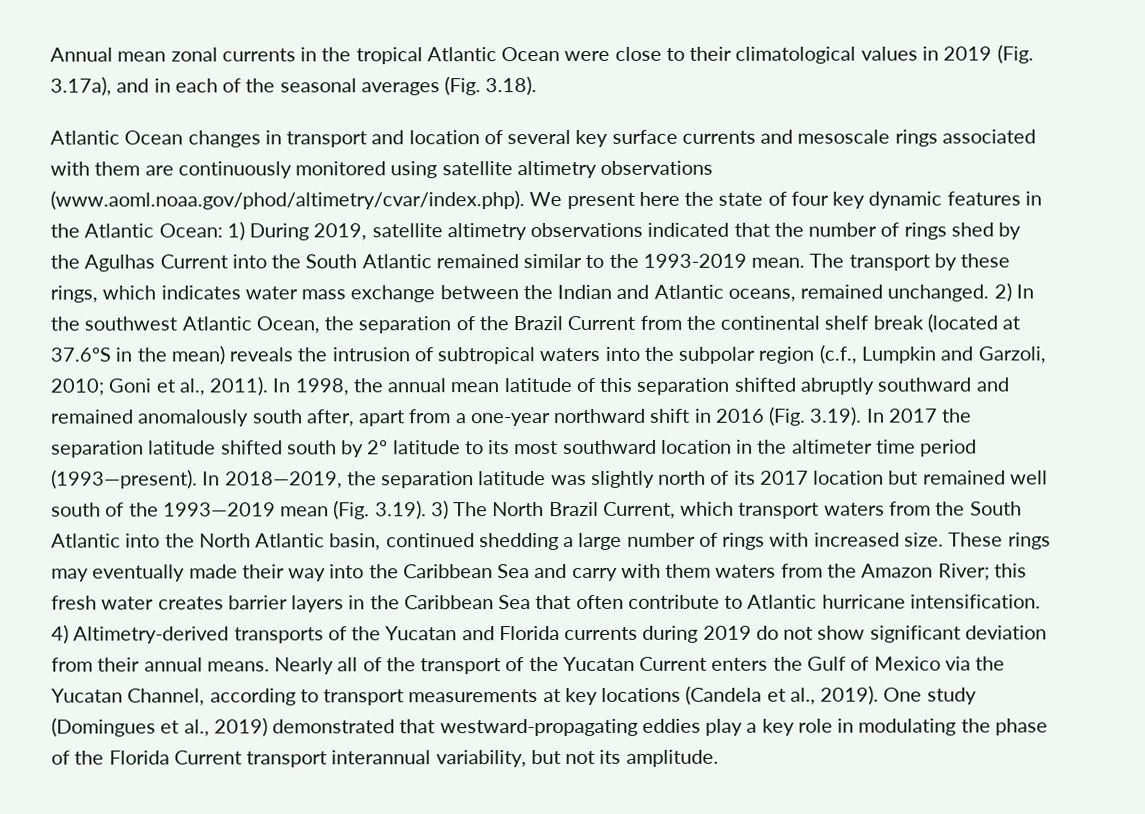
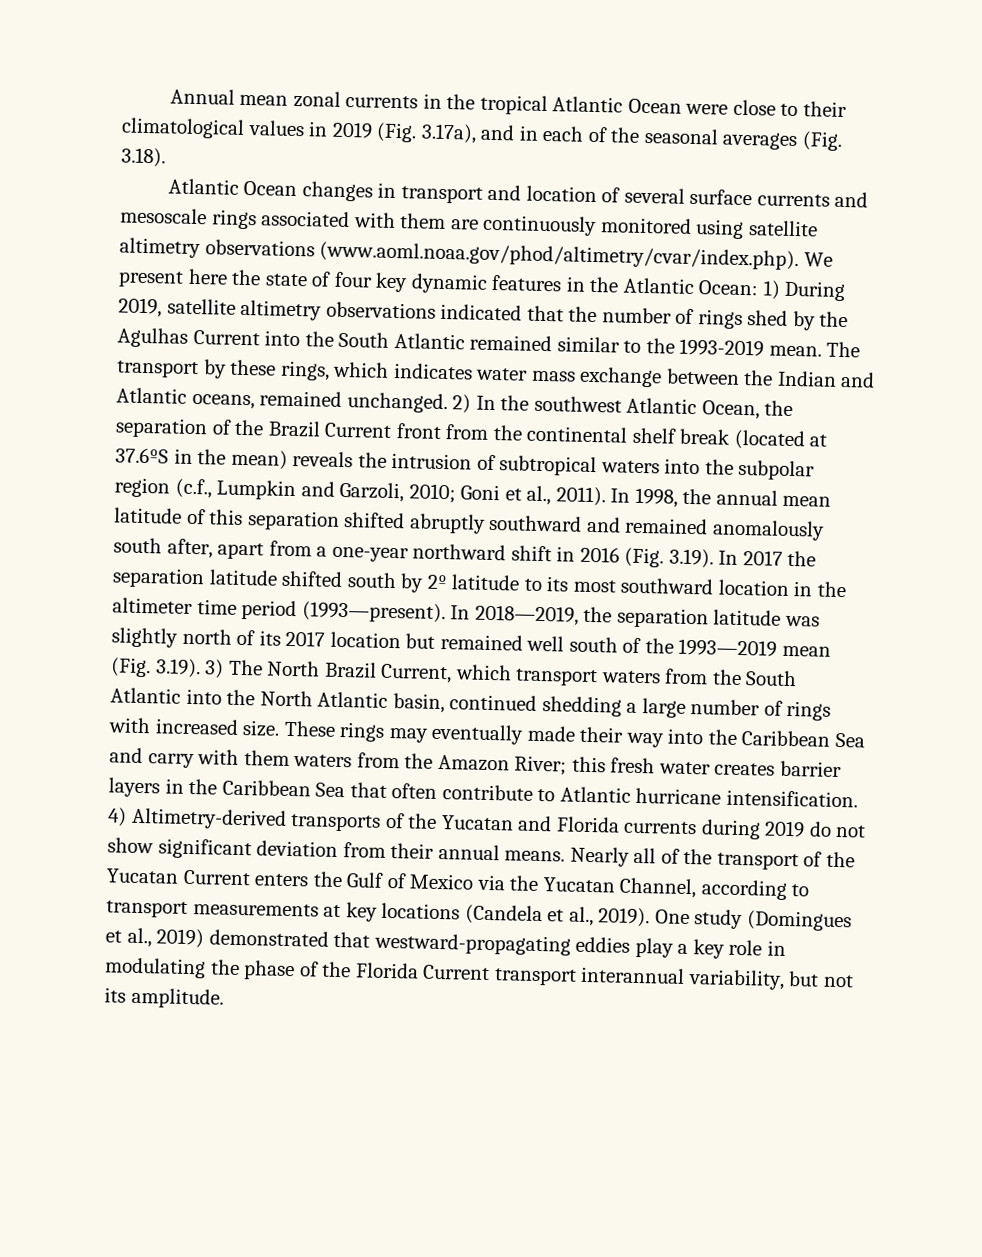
- Atlantic Ocean changes in transport and location of several key surface currents and mesoscale rings associated with them are continuously monitored using satellite altimetry observations (www.aoml.noaa.gov/phod/altimetry/cvar/index.php). We present here the state of four key dynamic features in the Atlantic Ocean:
+ Atlantic Ocean changes in transport and location of several surface currents and mesoscale rings associated with them are continuously monitored using satellite altimetry observations (www.aoml.noaa.gov/phod/altimetry/cvar/index.php). We present here the state of four key dynamic features in the Atlantic Ocean:
- 2) In the southwest Atlantic Ocean, the separation of the Brazil Current from the continental shelf break (located at 37.6ºS in the mean) reveals the intrusion of subtropical waters into the subpolar region (c.f., Lumpkin and Garzoli, 2010; Goni et al., 2011).
+ 2) In the southwest Atlantic Ocean, the separation of the Brazil Current front from the continental shelf break (located at 37.6ºS in the mean) reveals the intrusion of subtropical waters into the subpolar region (c.f., Lumpkin and Garzoli, 2010; Goni et al., 2011).

